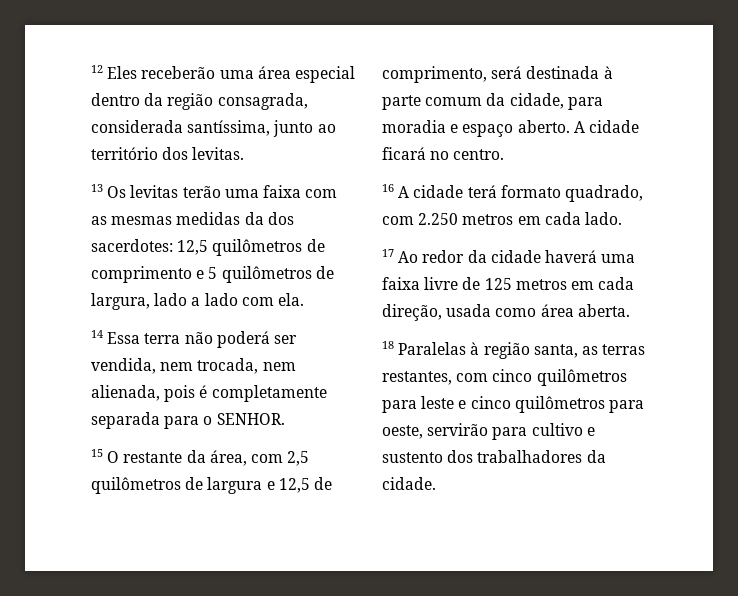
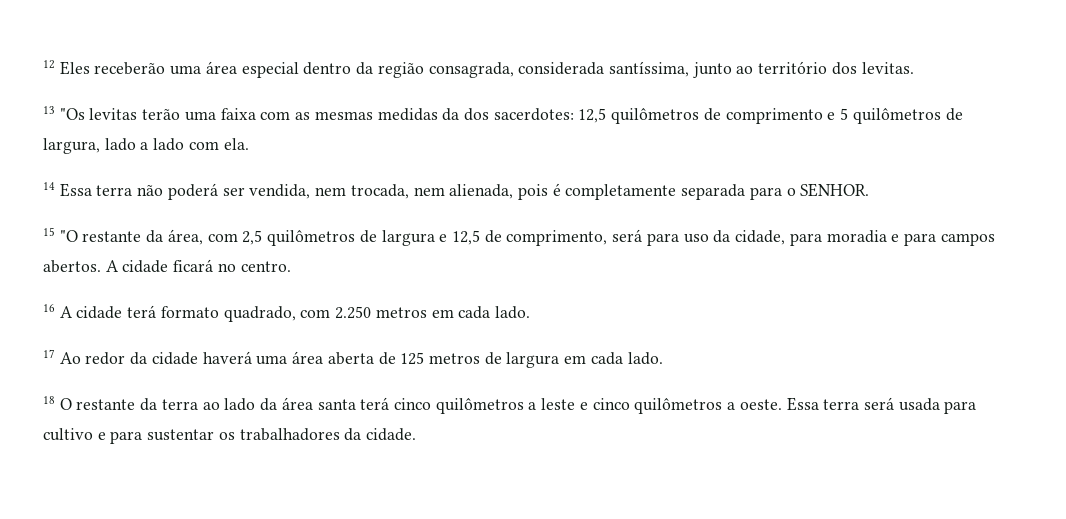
- 13 Os levitas terão uma faixa com as mesmas medidas da dos sacerdotes: 12,5 quilômetros de comprimento e 5 quilômetros de largura, lado a lado com ela.
+ 13 "Os levitas terão uma faixa com as mesmas medidas da dos sacerdotes: 12,5 quilômetros de comprimento e 5 quilômetros de largura, lado a lado com ela.
- 15 O restante da área, com 2,5 quilômetros de largura e 12,5 de comprimento, será destinada à parte comum da cidade, para moradia e espaço aberto.
+ 15 "O restante da área, com 2,5 quilômetros de largura e 12,5 de comprimento, será para uso da cidade, para moradia e para campos abertos.
- 17 Ao redor da cidade haverá uma faixa livre de 125 metros em cada direção, usada como área aberta.
- 18 Paralelas à região santa, as terras restantes, com cinco quilômetros para leste e cinco quilômetros para oeste, servirão para cultivo e sustento dos trabalhadores da cidade.
+ 17 Ao redor da cidade haverá uma área aberta de 125 metros de largura em cada lado.
+ 18 O restante da terra ao lado da área santa terá cinco quilômetros a leste e cinco quilômetros a oeste. Essa terra será usada para cultivo e para sustentar os trabalhadores da cidade.

